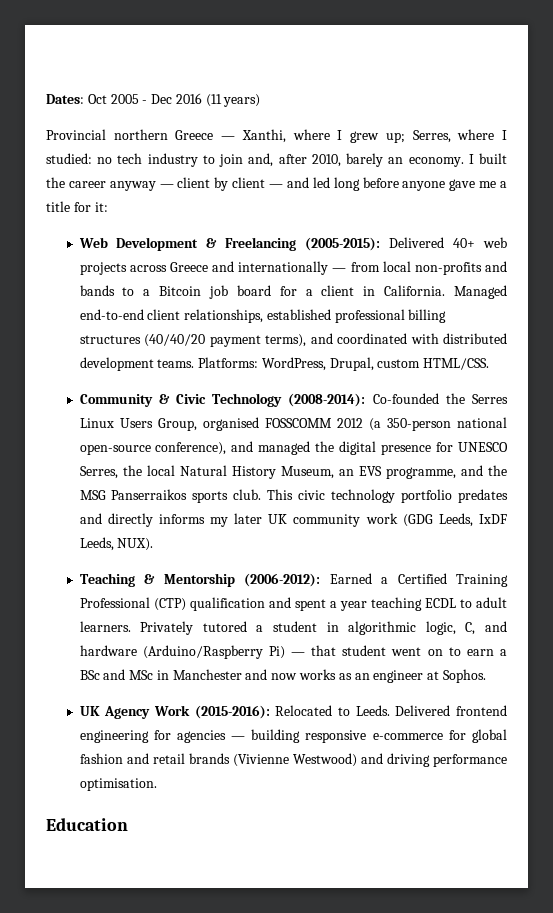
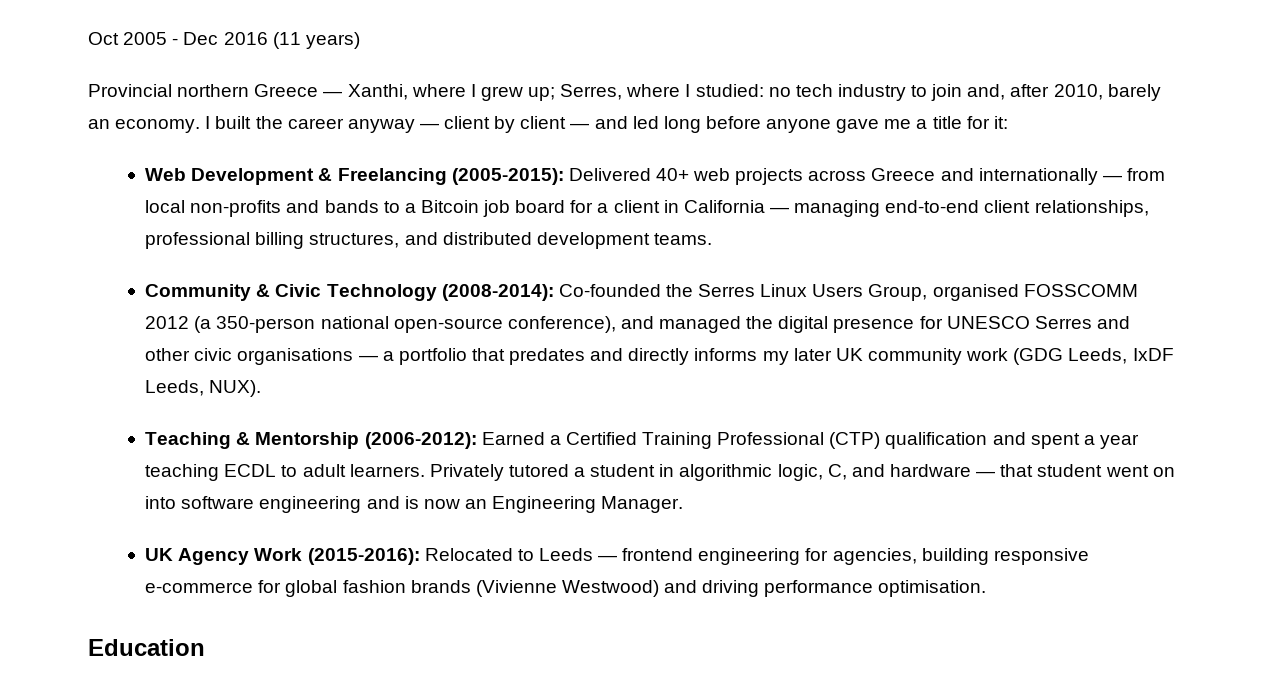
- Dates: Oct 2005 - Dec 2016 (11 years)
+ Oct 2005 - Dec 2016 (11 years)
- Web Development & Freelancing (2005-2015): Delivered 40+ web projects across Greece and internationally — from local non-profits and bands to a Bitcoin job board for a client in California. Managed end-to-end client relationships, established professional billing structures (40/40/20 payment terms), and coordinated with distributed development teams. Platforms: WordPress, Drupal, custom HTML/CSS.
+ Web Development & Freelancing (2005-2015): Delivered 40+ web projects across Greece and internationally — from local non-profits and bands to a Bitcoin job board for a client in California — managing end-to-end client relationships, professional billing structures, and distributed development teams.
- Community & Civic Technology (2008-2014): Co-founded the Serres Linux Users Group, organised FOSSCOMM 2012 (a 350-person national open-source conference), and managed the digital presence for UNESCO Serres, the local Natural History Museum, an EVS programme, and the MSG Panserraikos sports club. This civic technology portfolio predates and directly informs my later UK community work (GDG Leeds, IxDF Leeds, NUX).
+ Community & Civic Technology (2008-2014): Co-founded the Serres Linux Users Group, organised FOSSCOMM 2012 (a 350-person national open-source conference), and managed the digital presence for UNESCO Serres and other civic organisations — a portfolio that predates and directly informs my later UK community work (GDG Leeds, IxDF Leeds, NUX).
- Privately tutored a student in algorithmic logic, C, and hardware (Arduino/Raspberry Pi) — that student went on to earn a BSc and MSc in Manchester and now works as an engineer at Sophos.
+ Privately tutored a student in algorithmic logic, C, and hardware — that student went on into software engineering and is now an Engineering Manager.
- UK Agency Work (2015-2016): Relocated to Leeds. Delivered frontend engineering for agencies — building responsive e-commerce for global fashion and retail brands (Vivienne Westwood) and driving performance optimisation.
+ UK Agency Work (2015-2016): Relocated to Leeds — frontend engineering for agencies, building responsive e-commerce for global fashion brands (Vivienne Westwood) and driving performance optimisation.

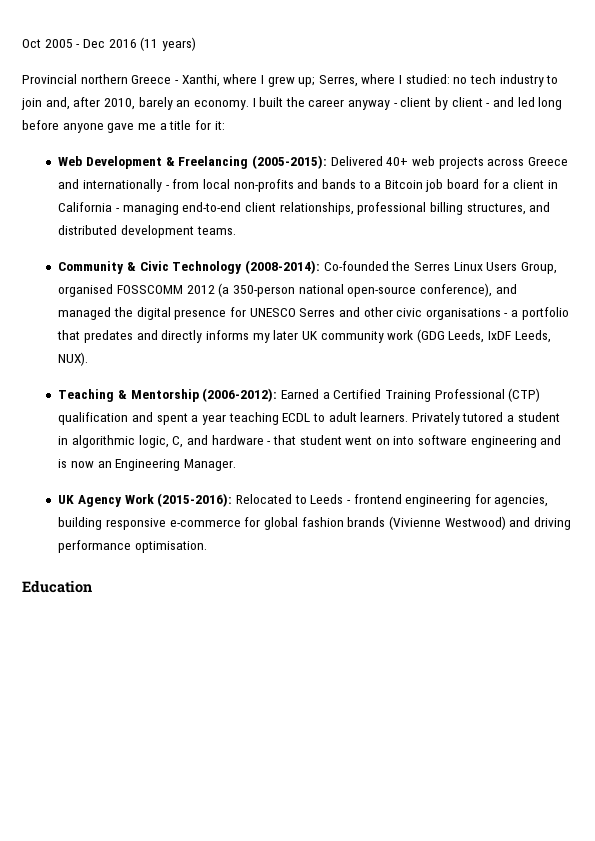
- Provincial northern Greece — Xanthi, where I grew up; Serres, where I studied: no tech industry to join and, after 2010, barely an economy.
+ Provincial northern Greece - Xanthi, where I grew up; Serres, where I studied: no tech industry to join and, after 2010, barely an economy.
- I built the career anyway — client by client — and led long before anyone gave me a title for it:
+ I built the career anyway - client by client - and led long before anyone gave me a title for it:
- Web Development & Freelancing (2005-2015): Delivered 40+ web projects across Greece and internationally — from local non-profits and bands to a Bitcoin job board for a client in California — managing end-to-end client relationships, professional billing structures, and distributed development teams.
+ Web Development & Freelancing (2005-2015): Delivered 40+ web projects across Greece and internationally - from local non-profits and bands to a Bitcoin job board for a client in California - managing end-to-end client relationships, professional billing structures, and distributed development teams.
- Community & Civic Technology (2008-2014): Co-founded the Serres Linux Users Group, organised FOSSCOMM 2012 (a 350-person national open-source conference), and managed the digital presence for UNESCO Serres and other civic organisations — a portfolio that predates and directly informs my later UK community work (GDG Leeds, IxDF Leeds, NUX).
+ Community & Civic Technology (2008-2014): Co-founded the Serres Linux Users Group, organised FOSSCOMM 2012 (a 350-person national open-source conference), and managed the digital presence for UNESCO Serres and other civic organisations - a portfolio that predates and directly informs my later UK community work (GDG Leeds, IxDF Leeds, NUX).
- Privately tutored a student in algorithmic logic, C, and hardware — that student went on into software engineering and is now an Engineering Manager.
+ Privately tutored a student in algorithmic logic, C, and hardware - that student went on into software engineering and is now an Engineering Manager.
- UK Agency Work (2015-2016): Relocated to Leeds — frontend engineering for agencies, building responsive e-commerce for global fashion brands (Vivienne Westwood) and driving performance optimisation.
+ UK Agency Work (2015-2016): Relocated to Leeds - frontend engineering for agencies, building responsive e-commerce for global fashion brands (Vivienne Westwood) and driving performance optimisation.

